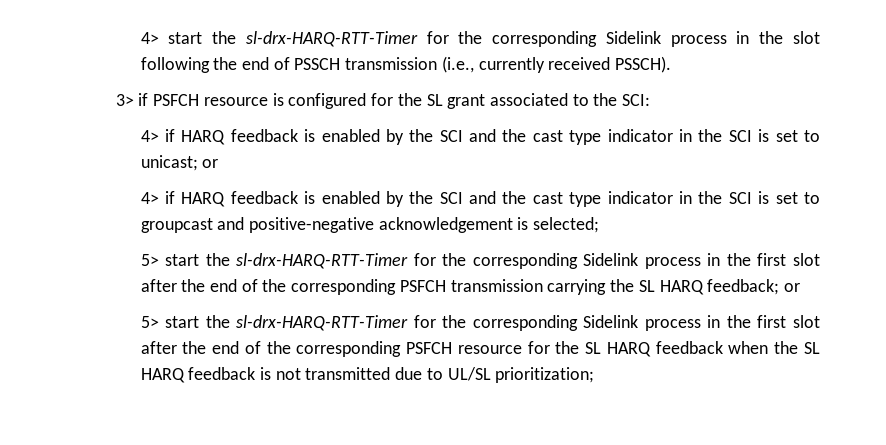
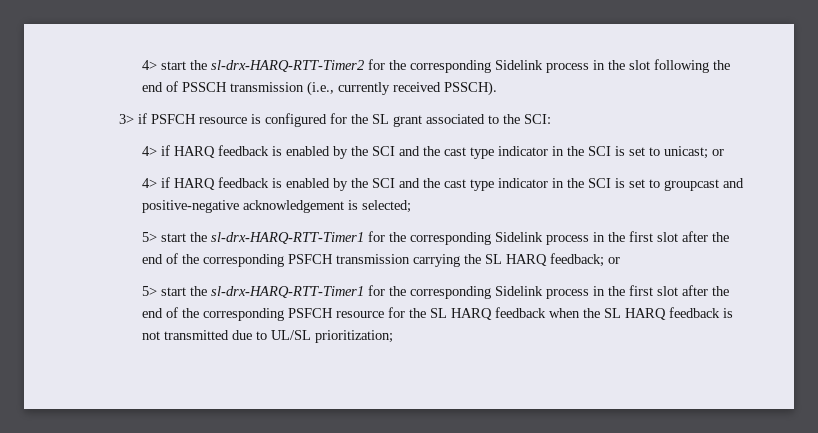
- 4> start the sl-drx-HARQ-RTT-Timer for the corresponding Sidelink process in the slot following the end of PSSCH transmission (i.e., currently received PSSCH).
+ 4> start the sl-drx-HARQ-RTT-Timer2 for the corresponding Sidelink process in the slot following the end of PSSCH transmission (i.e., currently received PSSCH).
- 5> start the sl-drx-HARQ-RTT-Timer for the corresponding Sidelink process in the first slot after the end of the corresponding PSFCH transmission carrying the SL HARQ feedback; or
+ 5> start the sl-drx-HARQ-RTT-Timer1 for the corresponding Sidelink process in the first slot after the end of the corresponding PSFCH transmission carrying the SL HARQ feedback; or
- 5> start the sl-drx-HARQ-RTT-Timer for the corresponding Sidelink process in the first slot after the end of the corresponding PSFCH resource for the SL HARQ feedback when the SL HARQ feedback is not transmitted due to UL/SL prioritization;
+ 5> start the sl-drx-HARQ-RTT-Timer1 for the corresponding Sidelink process in the first slot after the end of the corresponding PSFCH resource for the SL HARQ feedback when the SL HARQ feedback is not transmitted due to UL/SL prioritization;

